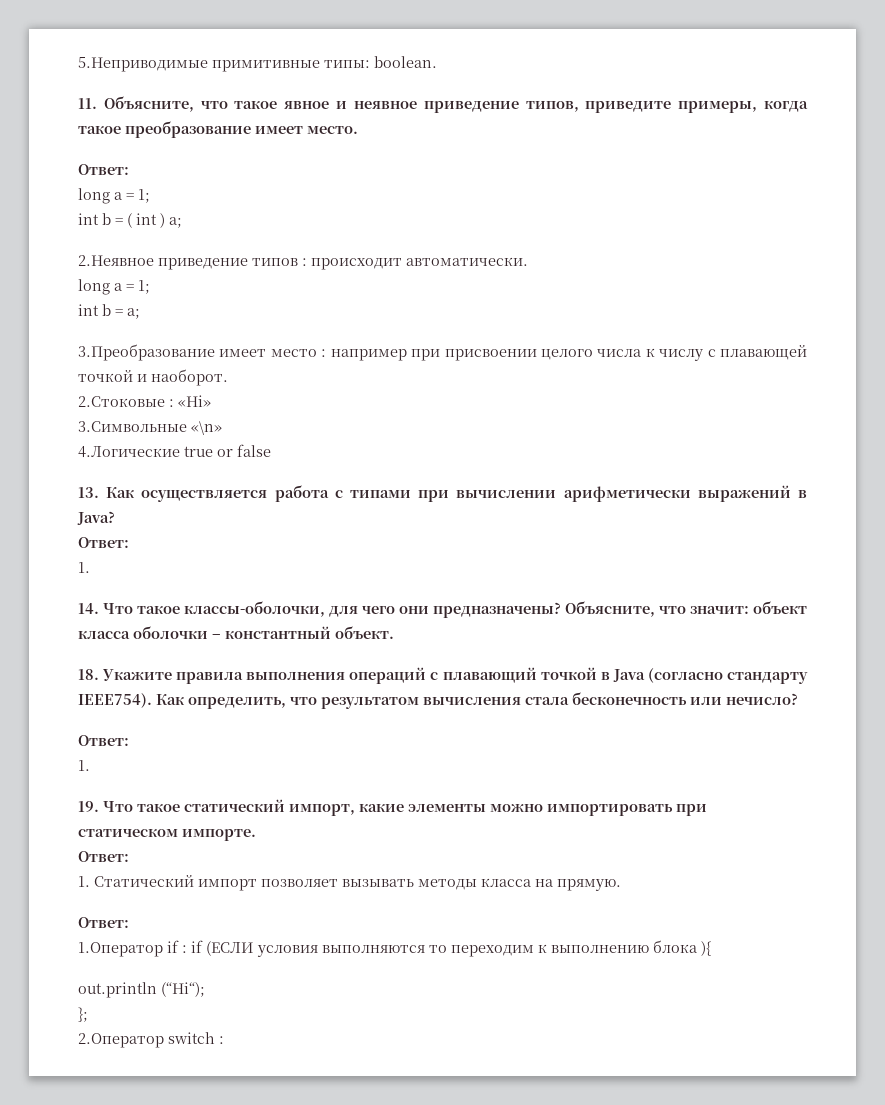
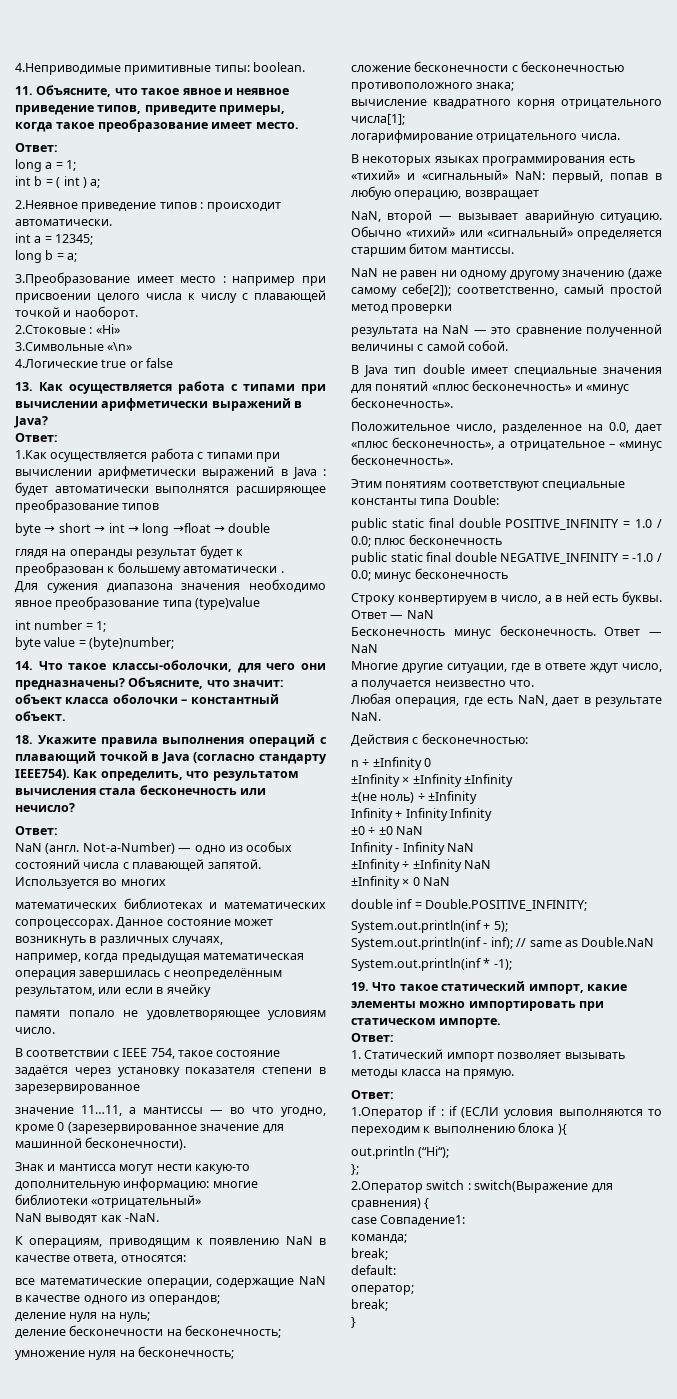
- 5.Неприводимые примитивные типы: boolean.
+ 4.Неприводимые примитивные типы: boolean.
  2.Неявное приведение типов : происходит автоматически.
- long a = 1;
- int b = a;
+ int a = 12345;
+ long b = a;
  13. Как осуществляется работа с типами при вычислении арифметически выражений в Java?
  Ответ:
- 1.
+ 1.Как осуществляется работа с типами при вычислении арифметически выражений в Java : будет автоматически выполнятся расширяющее преобразование типов
+ byte → short → int → long →float → double
+ глядя на операнды результат будет к преобразован к большему автоматически .
+ Для сужения диапазона значения необходимо явное преобразование типа (type)value
+ int number = 1;
+ byte value = (byte)number;
  Как определить, что результатом вычисления стала бесконечность или нечисло?
  Ответ:
- 1.
+ NaN (англ. Not-a-Number) — одно из особых состояний числа с плавающей запятой. Используется во многих
+ математических библиотеках и математических сопроцессорах. Данное состояние может возникнуть в различных случаях,
+ например, когда предыдущая математическая операция завершилась с неопределённым результатом, или если в ячейку
+ памяти попало не удовлетворяющее условиям число.
+ В соответствии с IEEE 754, такое состояние задаётся через установку показателя степени в зарезервированное
+ значение 11…11, а мантиссы — во что угодно, кроме 0 (зарезервированное значение для машинной бесконечности).
+ Знак и мантисса могут нести какую-то дополнительную информацию: многие библиотеки «отрицательный»
+ NaN выводят как -NaN.
+ К операциям, приводящим к появлению NaN в качестве ответа, относятся:
+ все математические операции, содержащие NaN в качестве одного из операндов;
+ деление нуля на нуль;
+ деление бесконечности на бесконечность;
+ умножение нуля на бесконечность;
+ сложение бесконечности с бесконечностью противоположного знака;
+ вычисление квадратного корня отрицательного числа[1];
+ логарифмирование отрицательного числа.
+ В некоторых языках программирования есть «тихий» и «сигнальный» NaN: первый, попав в любую операцию, возвращает
+ NaN, второй — вызывает аварийную ситуацию. Обычно «тихий» или «сигнальный» определяется старшим битом мантиссы.
+ NaN не равен ни одному другому значению (даже самому себе[2]); соответственно, самый простой метод проверки
+ результата на NaN — это сравнение полученной величины с самой собой.
+ В Java тип double имеет специальные значения для понятий «плюс бесконечность» и «минус бесконечность».
+ Положительное число, разделенное на 0.0, дает «плюс бесконечность», а отрицательное – «минус бесконечность».
+ Этим понятиям соответствуют специальные константы типа Double:
+ public static final double POSITIVE_INFINITY = 1.0 / 0.0; плюс бесконечность
+ public static final double NEGATIVE_INFINITY = -1.0 / 0.0; минус бесконечность
+ Строку конвертируем в число, а в ней есть буквы. Ответ — NaN
+ Бесконечность минус бесконечность. Ответ — NaN
+ Многие другие ситуации, где в ответе ждут число, а получается неизвестно что.
+ Любая операция, где есть NaN, дает в результате NaN.
+ Действия с бесконечностью:
+ n ÷ ±Infinity 0
+ ±Infinity × ±Infinity ±Infinity
+ ±(не ноль) ÷ ±Infinity
+ Infinity + Infinity Infinity
+ ±0 ÷ ±0 NaN
+ Infinity - Infinity NaN
+ ±Infinity ÷ ±Infinity NaN
+ ±Infinity × 0 NaN
+ double inf = Double.POSITIVE_INFINITY;
+ System.out.println(inf + 5);
+ System.out.println(inf - inf); // same as Double.NaN
+ System.out.println(inf * -1);
- 2.Оператор switch :
+ 2.Оператор switch : switch(Выражение для сравнения) {
+ case Совпадение1:
+ команда;
+ break;
+ default:
+ оператор;
+ break;
+ }

